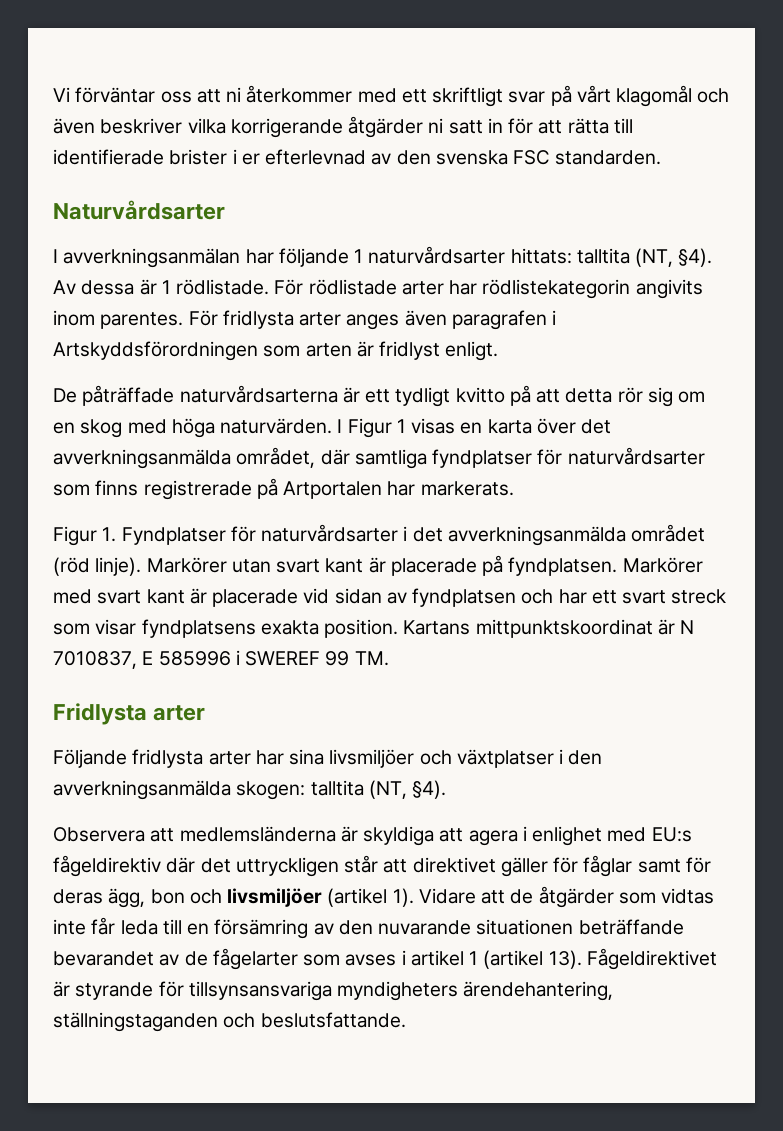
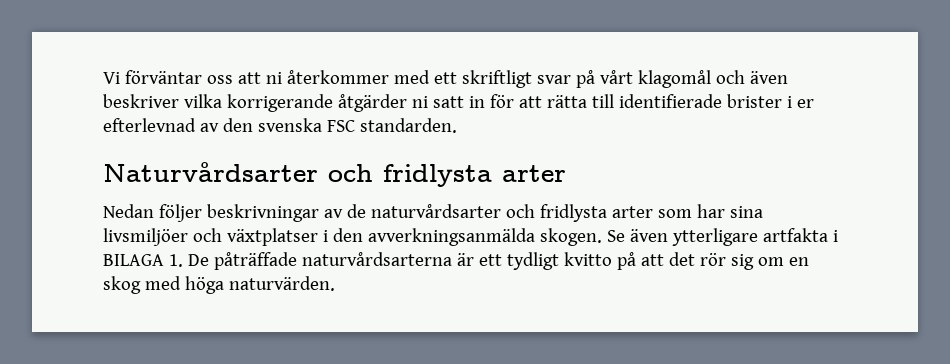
- Naturvårdsarter
- I avverkningsanmälan har följande 1 naturvårdsarter hittats: talltita (NT, §4). Av dessa är 1 rödlistade. För rödlistade arter har rödlistekategorin angivits inom parentes. För fridlysta arter anges även paragrafen i Artskyddsförordningen som arten är fridlyst enligt.
- De påträffade naturvårdsarterna är ett tydligt kvitto på att detta rör sig om en skog med höga naturvärden. I Figur 1 visas en karta över det avverkningsanmälda området, där samtliga fyndplatser för naturvårdsarter som finns registrerade på Artportalen har markerats.
- Figur 1. Fyndplatser för naturvårdsarter i det avverkningsanmälda området (röd linje). Markörer utan svart kant är placerade på fyndplatsen. Markörer med svart kant är placerade vid sidan av fyndplatsen och har ett svart streck som visar fyndplatsens exakta position. Kartans mittpunktskoordinat är N 7010837, E 585996 i SWEREF 99 TM.
- Fridlysta arter
- Följande fridlysta arter har sina livsmiljöer och växtplatser i den avverkningsanmälda skogen: talltita (NT, §4).
- Observera att medlemsländerna är skyldiga att agera i enlighet med EU:s fågeldirektiv där det uttryckligen står att direktivet gäller för fåglar samt för deras ägg, bon och livsmiljöer (artikel 1). Vidare att de åtgärder som vidtas inte får leda till en försämring av den nuvarande situationen beträffande bevarandet av de fågelarter som avses i artikel 1 (artikel 13). Fågeldirektivet är styrande för tillsynsansvariga myndigheters ärendehantering, ställningstaganden och beslutsfattande.
+ Naturvårdsarter och fridlysta arter
+ Nedan följer beskrivningar av de naturvårdsarter och fridlysta arter som har sina livsmiljöer och växtplatser i den avverkningsanmälda skogen. Se även ytterligare artfakta i BILAGA 1. De påträffade naturvårdsarterna är ett tydligt kvitto på att det rör sig om en skog med höga naturvärden.

